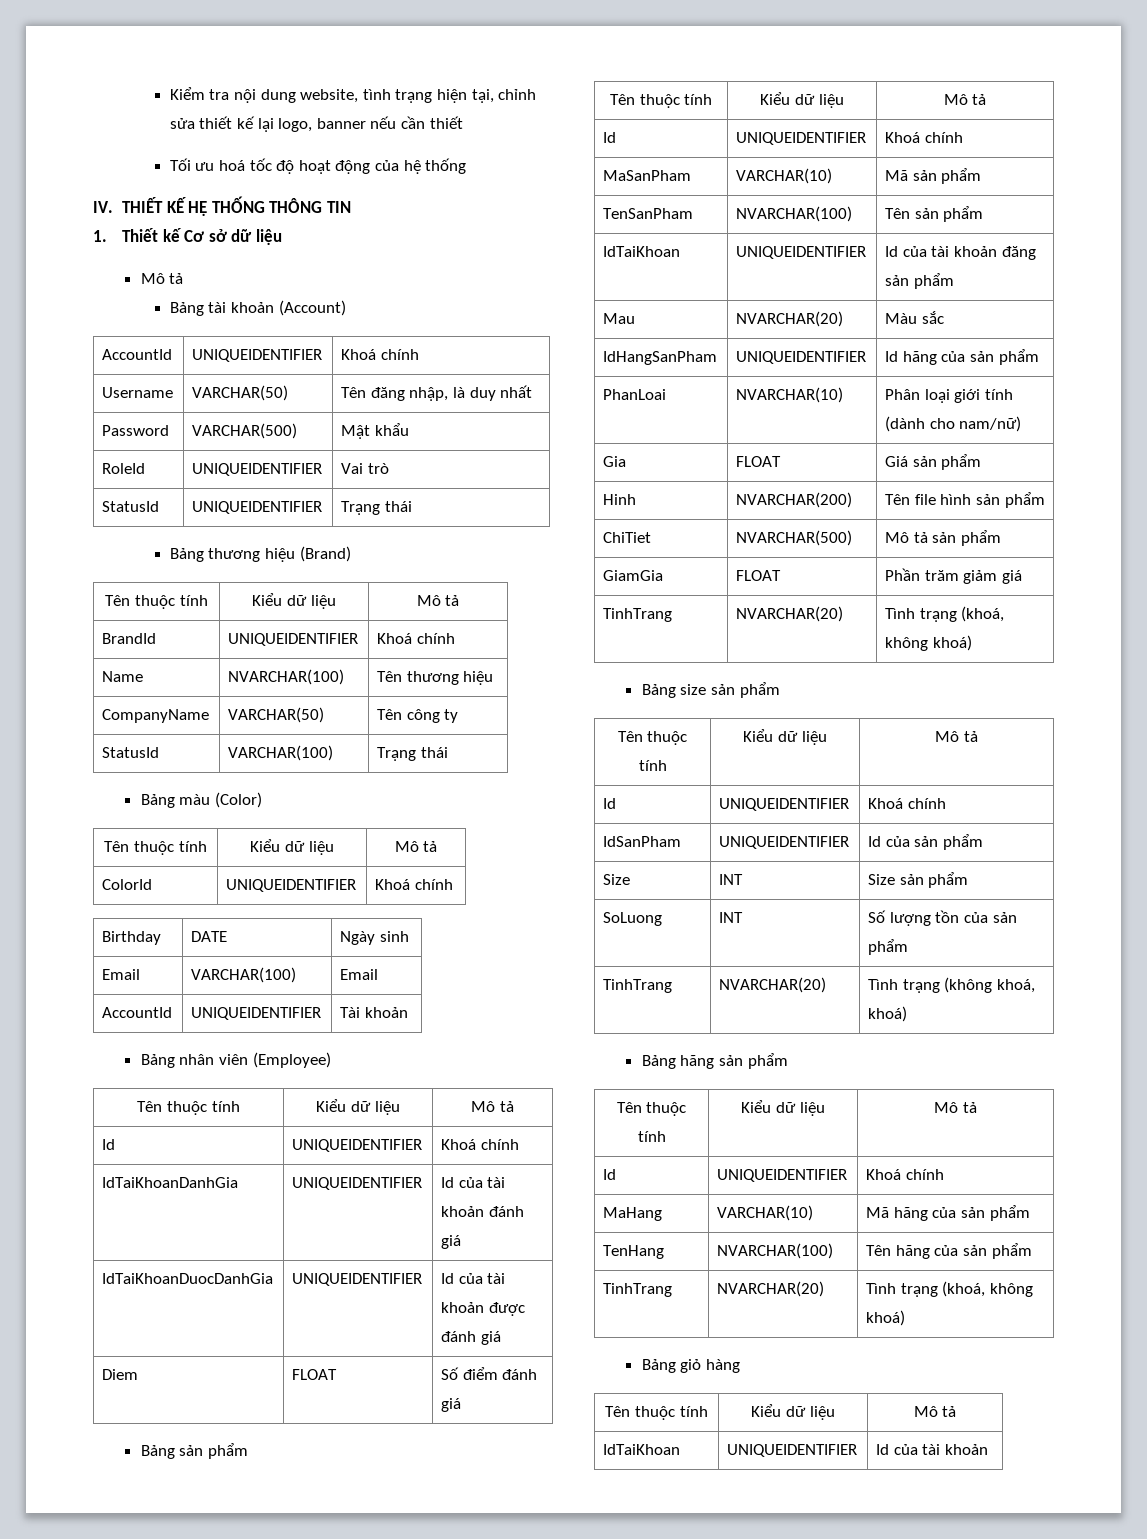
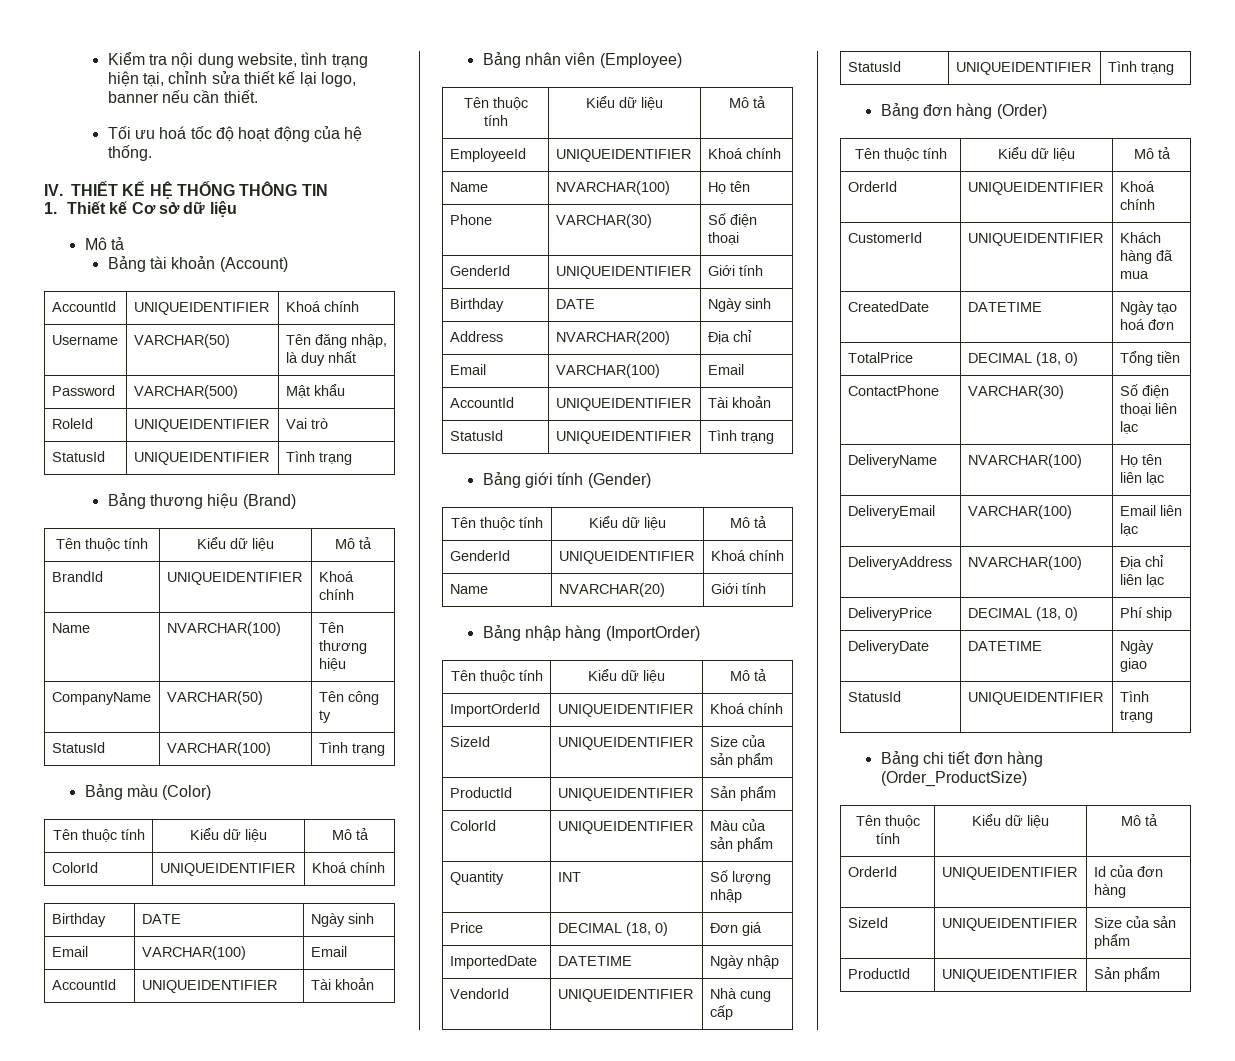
- Kiểm tra nội dung website, tình trạng hiện tại, chỉnh sửa thiết kế lại logo, banner nếu cần thiết
+ Kiểm tra nội dung website, tình trạng hiện tại, chỉnh sửa thiết kế lại logo, banner nếu cần thiết.
- Tối ưu hoá tốc độ hoạt động của hệ thống
+ Tối ưu hoá tốc độ hoạt động của hệ thống.
  RoleId | UNIQUEIDENTIFIER | Vai trò
- StatusId | UNIQUEIDENTIFIER | Trạng thái
+ StatusId | UNIQUEIDENTIFIER | Tình trạng
- StatusId | VARCHAR(100) | Trạng thái
+ StatusId | VARCHAR(100) | Tình trạng
  Bảng nhân viên (Employee)
  Tên thuộc tính | Kiểu dữ liệu | Mô tả
- Id | UNIQUEIDENTIFIER | Khoá chính
- IdTaiKhoanDanhGia | UNIQUEIDENTIFIER | Id của tài khoản đánh giá
- IdTaiKhoanDuocDanhGia | UNIQUEIDENTIFIER | Id của tài khoản được đánh giá
- Diem | FLOAT | Số điểm đánh giá
- Bảng sản phẩm
+ EmployeeId | UNIQUEIDENTIFIER | Khoá chính
+ Name | NVARCHAR(100) | Họ tên
+ Phone | VARCHAR(30) | Số điện thoại
+ GenderId | UNIQUEIDENTIFIER | Giới tính
+ Birthday | DATE | Ngày sinh
+ Address | NVARCHAR(200) | Địa chỉ
+ Email | VARCHAR(100) | Email
+ AccountId | UNIQUEIDENTIFIER | Tài khoản
+ StatusId | UNIQUEIDENTIFIER | Tình trạng
+ Bảng giới tính (Gender)
  Tên thuộc tính | Kiểu dữ liệu | Mô tả
- Id | UNIQUEIDENTIFIER | Khoá chính
- MaSanPham | VARCHAR(10) | Mã sản phẩm
- TenSanPham | NVARCHAR(100) | Tên sản phẩm
- IdTaiKhoan | UNIQUEIDENTIFIER | Id của tài khoản đăng sản phẩm
- Mau | NVARCHAR(20) | Màu sắc
- IdHangSanPham | UNIQUEIDENTIFIER | Id hãng của sản phẩm
- PhanLoai | NVARCHAR(10) | Phân loại giới tính (dành cho nam/nữ)
- Gia | FLOAT | Giá sản phẩm
- Hinh | NVARCHAR(200) | Tên file hình sản phẩm
- ChiTiet | NVARCHAR(500) | Mô tả sản phẩm
- GiamGia | FLOAT | Phần trăm giảm giá
- TinhTrang | NVARCHAR(20) | Tình trạng (khoá, không khoá)
- Bảng size sản phẩm
+ GenderId | UNIQUEIDENTIFIER | Khoá chính
+ Name | NVARCHAR(20) | Giới tính
+ Bảng nhập hàng (ImportOrder)
  Tên thuộc tính | Kiểu dữ liệu | Mô tả
- Id | UNIQUEIDENTIFIER | Khoá chính
- IdSanPham | UNIQUEIDENTIFIER | Id của sản phẩm
- Size | INT | Size sản phẩm
- SoLuong | INT | Số lượng tồn của sản phẩm
- TinhTrang | NVARCHAR(20) | Tình trạng (không khoá, khoá)
- Bảng hãng sản phẩm
+ ImportOrderId | UNIQUEIDENTIFIER | Khoá chính
+ SizeId | UNIQUEIDENTIFIER | Size của sản phẩm
+ ProductId | UNIQUEIDENTIFIER | Sản phẩm
+ ColorId | UNIQUEIDENTIFIER | Màu của sản phẩm
+ Quantity | INT | Số lượng nhập
+ Price | DECIMAL (18, 0) | Đơn giá
+ ImportedDate | DATETIME | Ngày nhập
+ VendorId | UNIQUEIDENTIFIER | Nhà cung cấp
+ StatusId | UNIQUEIDENTIFIER | Tình trạng
+ Bảng đơn hàng (Order)
  Tên thuộc tính | Kiểu dữ liệu | Mô tả
- Id | UNIQUEIDENTIFIER | Khoá chính
- MaHang | VARCHAR(10) | Mã hãng của sản phẩm
- TenHang | NVARCHAR(100) | Tên hãng của sản phẩm
- TinhTrang | NVARCHAR(20) | Tình trạng (khoá, không khoá)
- Bảng giỏ hàng
+ OrderId | UNIQUEIDENTIFIER | Khoá chính
+ CustomerId | UNIQUEIDENTIFIER | Khách hàng đã mua
+ CreatedDate | DATETIME | Ngày tạo hoá đơn
+ TotalPrice | DECIMAL (18, 0) | Tổng tiền
+ ContactPhone | VARCHAR(30) | Số điện thoại liên lạc
+ DeliveryName | NVARCHAR(100) | Họ tên liên lạc
+ DeliveryEmail | VARCHAR(100) | Email liên lạc
+ DeliveryAddress | NVARCHAR(100) | Địa chỉ liên lạc
+ DeliveryPrice | DECIMAL (18, 0) | Phí ship
+ DeliveryDate | DATETIME | Ngày giao
+ StatusId | UNIQUEIDENTIFIER | Tình trạng
+ Bảng chi tiết đơn hàng (Order_ProductSize)
  Tên thuộc tính | Kiểu dữ liệu | Mô tả
- IdTaiKhoan | UNIQUEIDENTIFIER | Id của tài khoản
+ OrderId | UNIQUEIDENTIFIER | Id của đơn hàng
+ SizeId | UNIQUEIDENTIFIER | Size của sản phẩm
+ ProductId | UNIQUEIDENTIFIER | Sản phẩm

